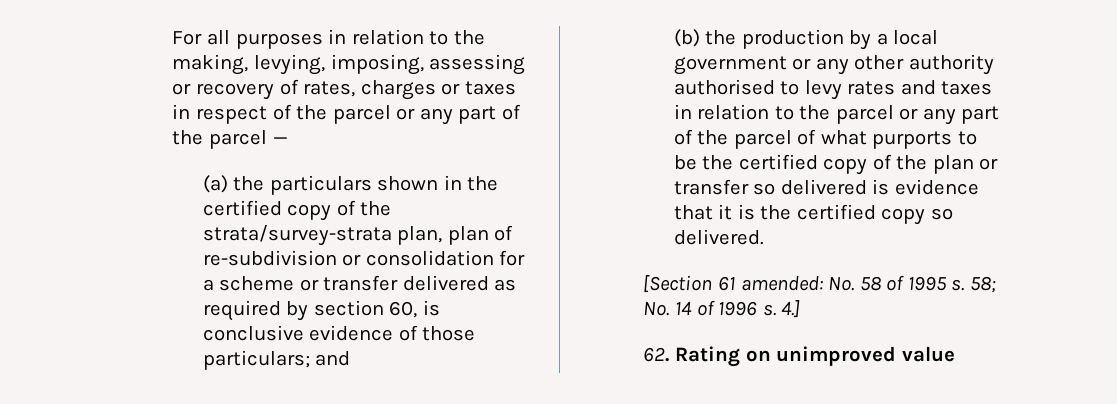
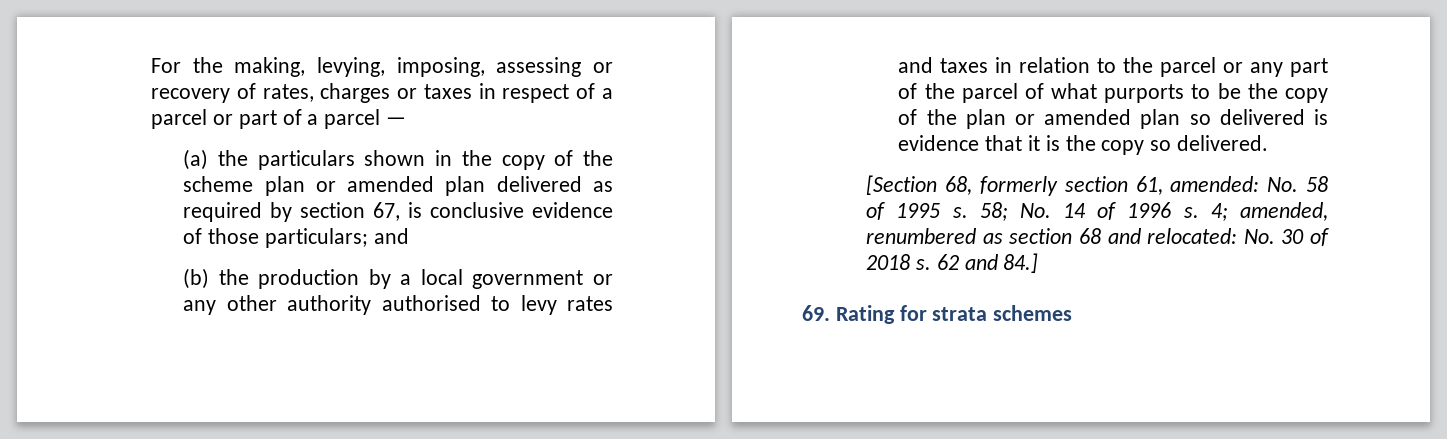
- For all purposes in relation to the making, levying, imposing, assessing or recovery of rates, charges or taxes in respect of the parcel or any part of the parcel —
+ For the making, levying, imposing, assessing or recovery of rates, charges or taxes in respect of a parcel or part of a parcel —
- (a) the particulars shown in the certified copy of the strata/survey-strata plan, plan of re-subdivision or consolidation for a scheme or transfer delivered as required by section 60, is conclusive evidence of those particulars; and
+ (a) the particulars shown in the copy of the scheme plan or amended plan delivered as required by section 67, is conclusive evidence of those particulars; and
- (b) the production by a local government or any other authority authorised to levy rates and taxes in relation to the parcel or any part of the parcel of what purports to be the certified copy of the plan or transfer so delivered is evidence that it is the certified copy so delivered.
+ (b) the production by a local government or any other authority authorised to levy rates and taxes in relation to the parcel or any part of the parcel of what purports to be the copy of the plan or amended plan so delivered is evidence that it is the copy so delivered.
- [Section 61 amended: No. 58 of 1995 s.
+ [Section 68, formerly section 61, amended: No. 58 of 1995 s.
- 4.]
- 62. Rating on unimproved value
+ 4; amended, renumbered as section 68 and relocated: No. 30 of 2018 s. 62 and 84.]
+ 69. Rating for strata schemes

